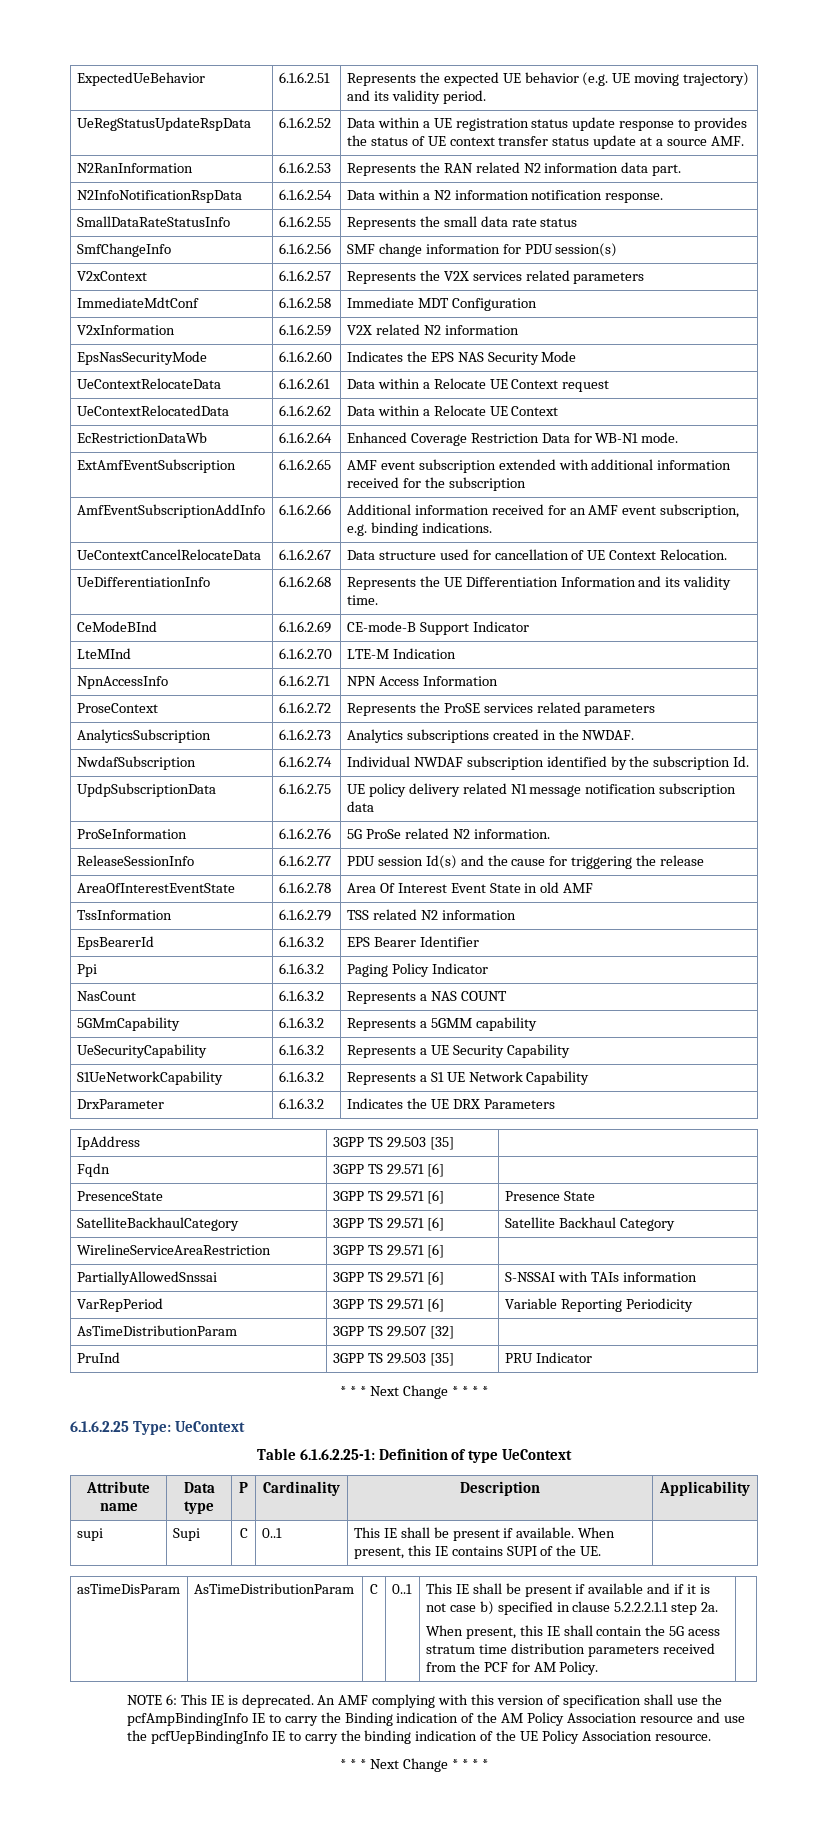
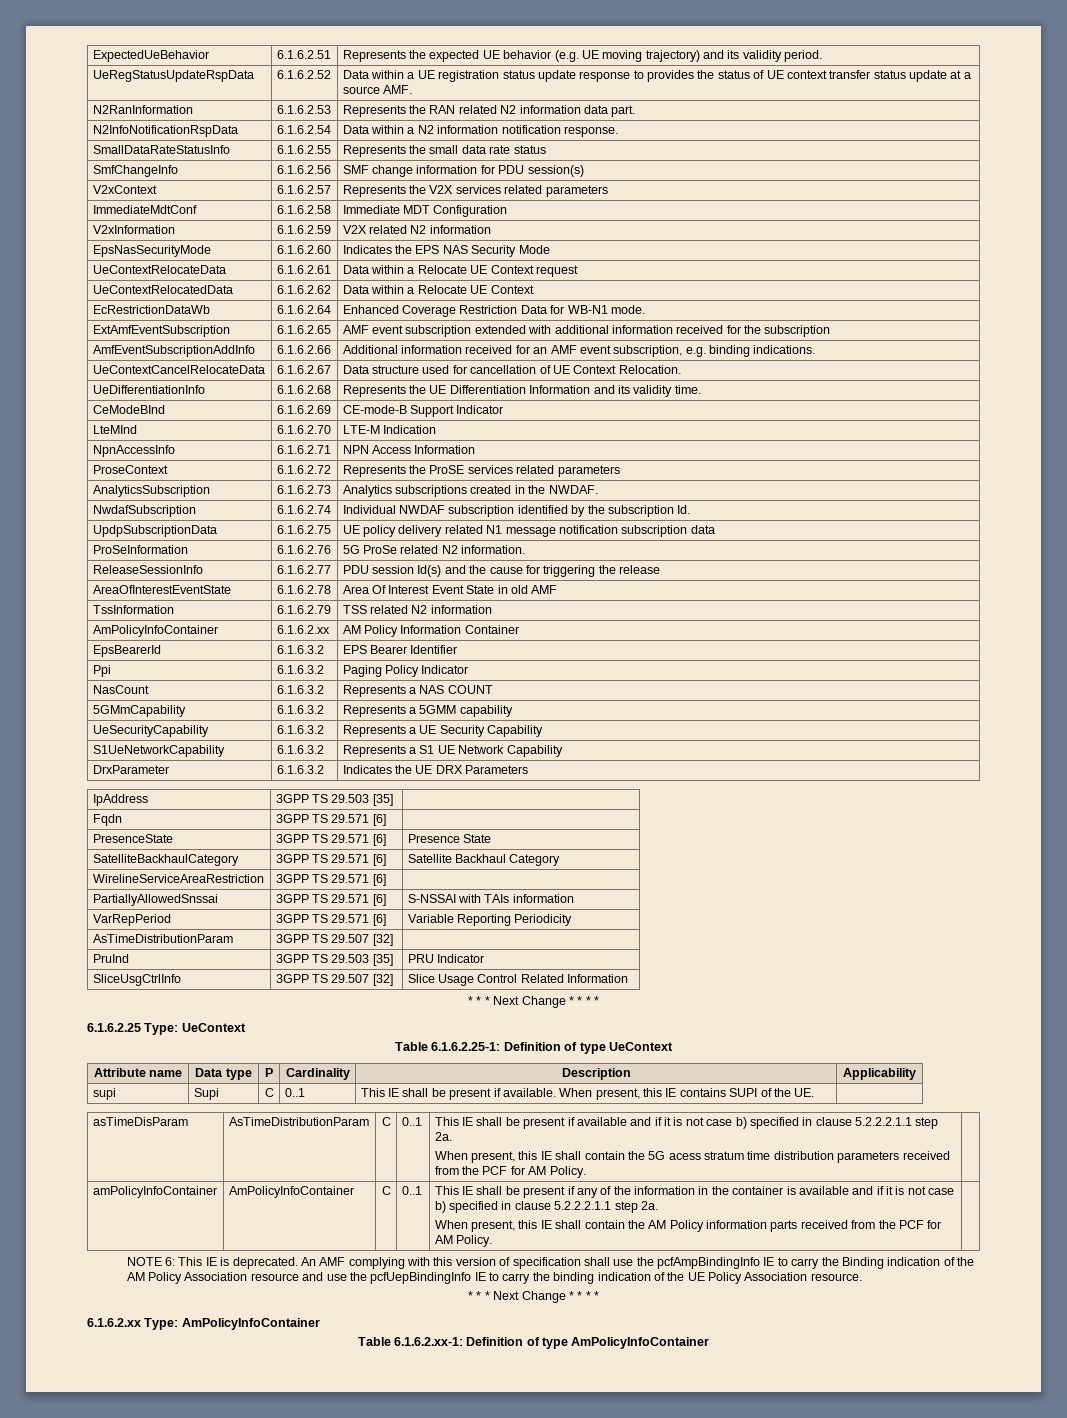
+ AmPolicyInfoContainer | 6.1.6.2.xx | AM Policy Information Container
+ SliceUsgCtrlInfo | 3GPP TS 29.507 [32] | Slice Usage Control Related Information
+ amPolicyInfoContainer | AmPolicyInfoContainer | C | 0..1 | This IE shall be present if any of the information in the container is available and if it is not case b) specified in clause 5.2.2.2.1.1 step 2a.
+ When present, this IE shall contain the AM Policy information parts received from the PCF for AM Policy.
+ 6.1.6.2.xx Type: AmPolicyInfoContainer
+ Table 6.1.6.2.xx-1: Definition of type AmPolicyInfoContainer

